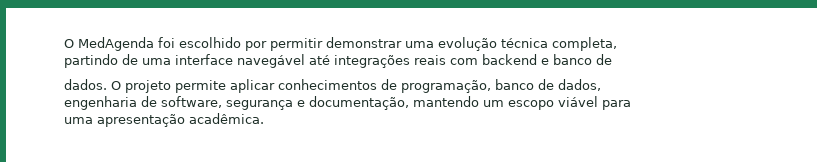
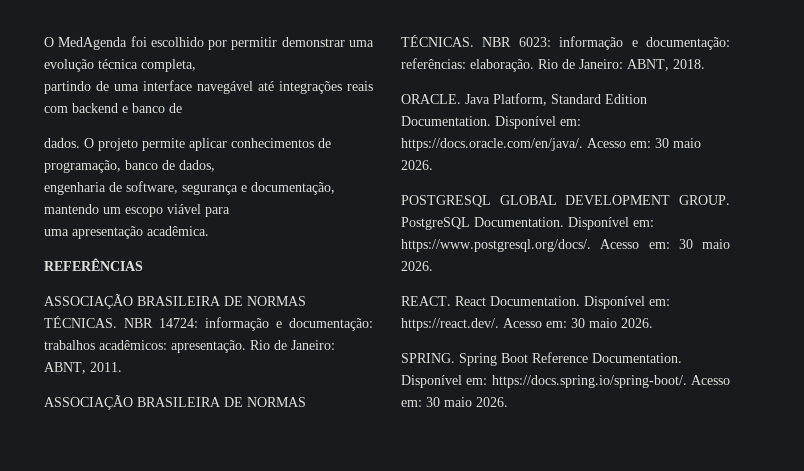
+ REFERÊNCIAS
+ ASSOCIAÇÃO BRASILEIRA DE NORMAS TÉCNICAS. NBR 14724: informação e documentação: trabalhos acadêmicos: apresentação. Rio de Janeiro: ABNT, 2011.
+ ASSOCIAÇÃO BRASILEIRA DE NORMAS TÉCNICAS. NBR 6023: informação e documentação: referências: elaboração. Rio de Janeiro: ABNT, 2018.
+ ORACLE. Java Platform, Standard Edition Documentation. Disponível em: https://docs.oracle.com/en/java/. Acesso em: 30 maio 2026.
+ POSTGRESQL GLOBAL DEVELOPMENT GROUP. PostgreSQL Documentation. Disponível em: https://www.postgresql.org/docs/. Acesso em: 30 maio 2026.
+ REACT. React Documentation. Disponível em: https://react.dev/. Acesso em: 30 maio 2026.
+ SPRING. Spring Boot Reference Documentation. Disponível em: https://docs.spring.io/spring-boot/. Acesso em: 30 maio 2026.

